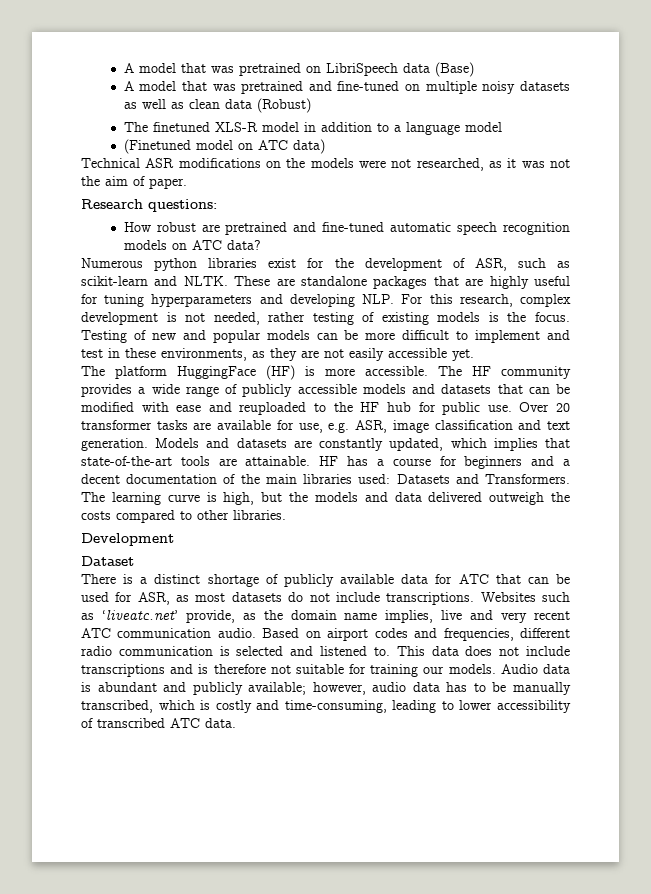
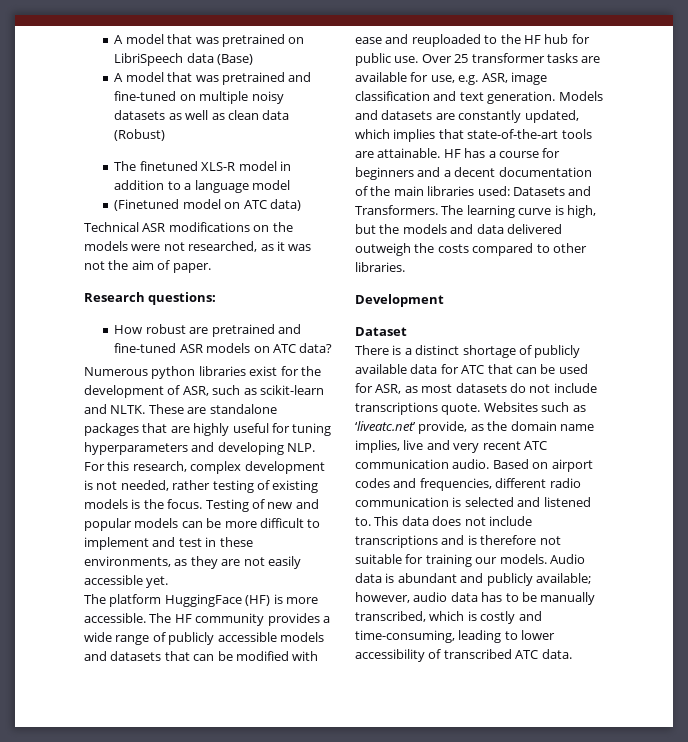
- How robust are pretrained and fine-tuned automatic speech recognition models on ATC data?
+ How robust are pretrained and fine-tuned ASR models on ATC data?
- Over 20 transformer tasks are available for use, e.g. ASR, image classification and text generation.
+ Over 25 transformer tasks are available for use, e.g. ASR, image classification and text generation.
- There is a distinct shortage of publicly available data for ATC that can be used for ASR, as most datasets do not include transcriptions.
+ There is a distinct shortage of publicly available data for ATC that can be used for ASR, as most datasets do not include transcriptions quote.

